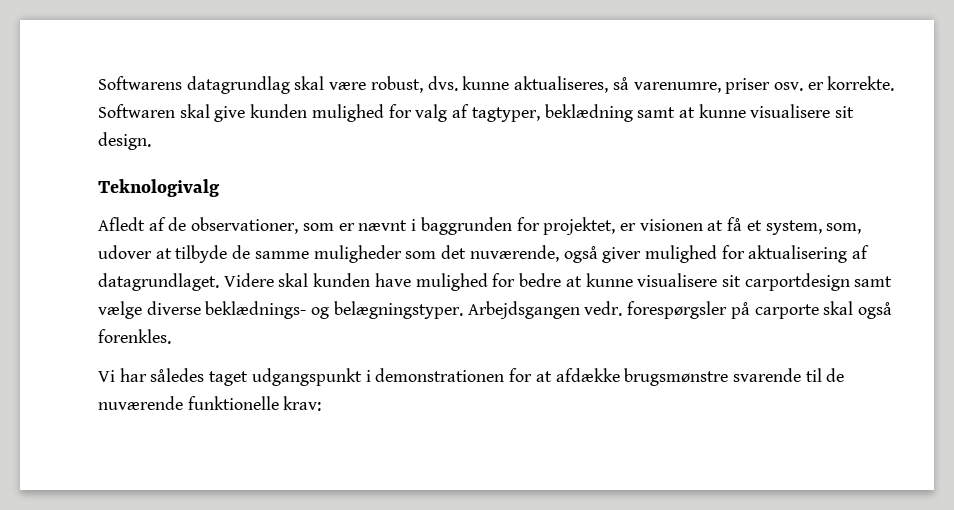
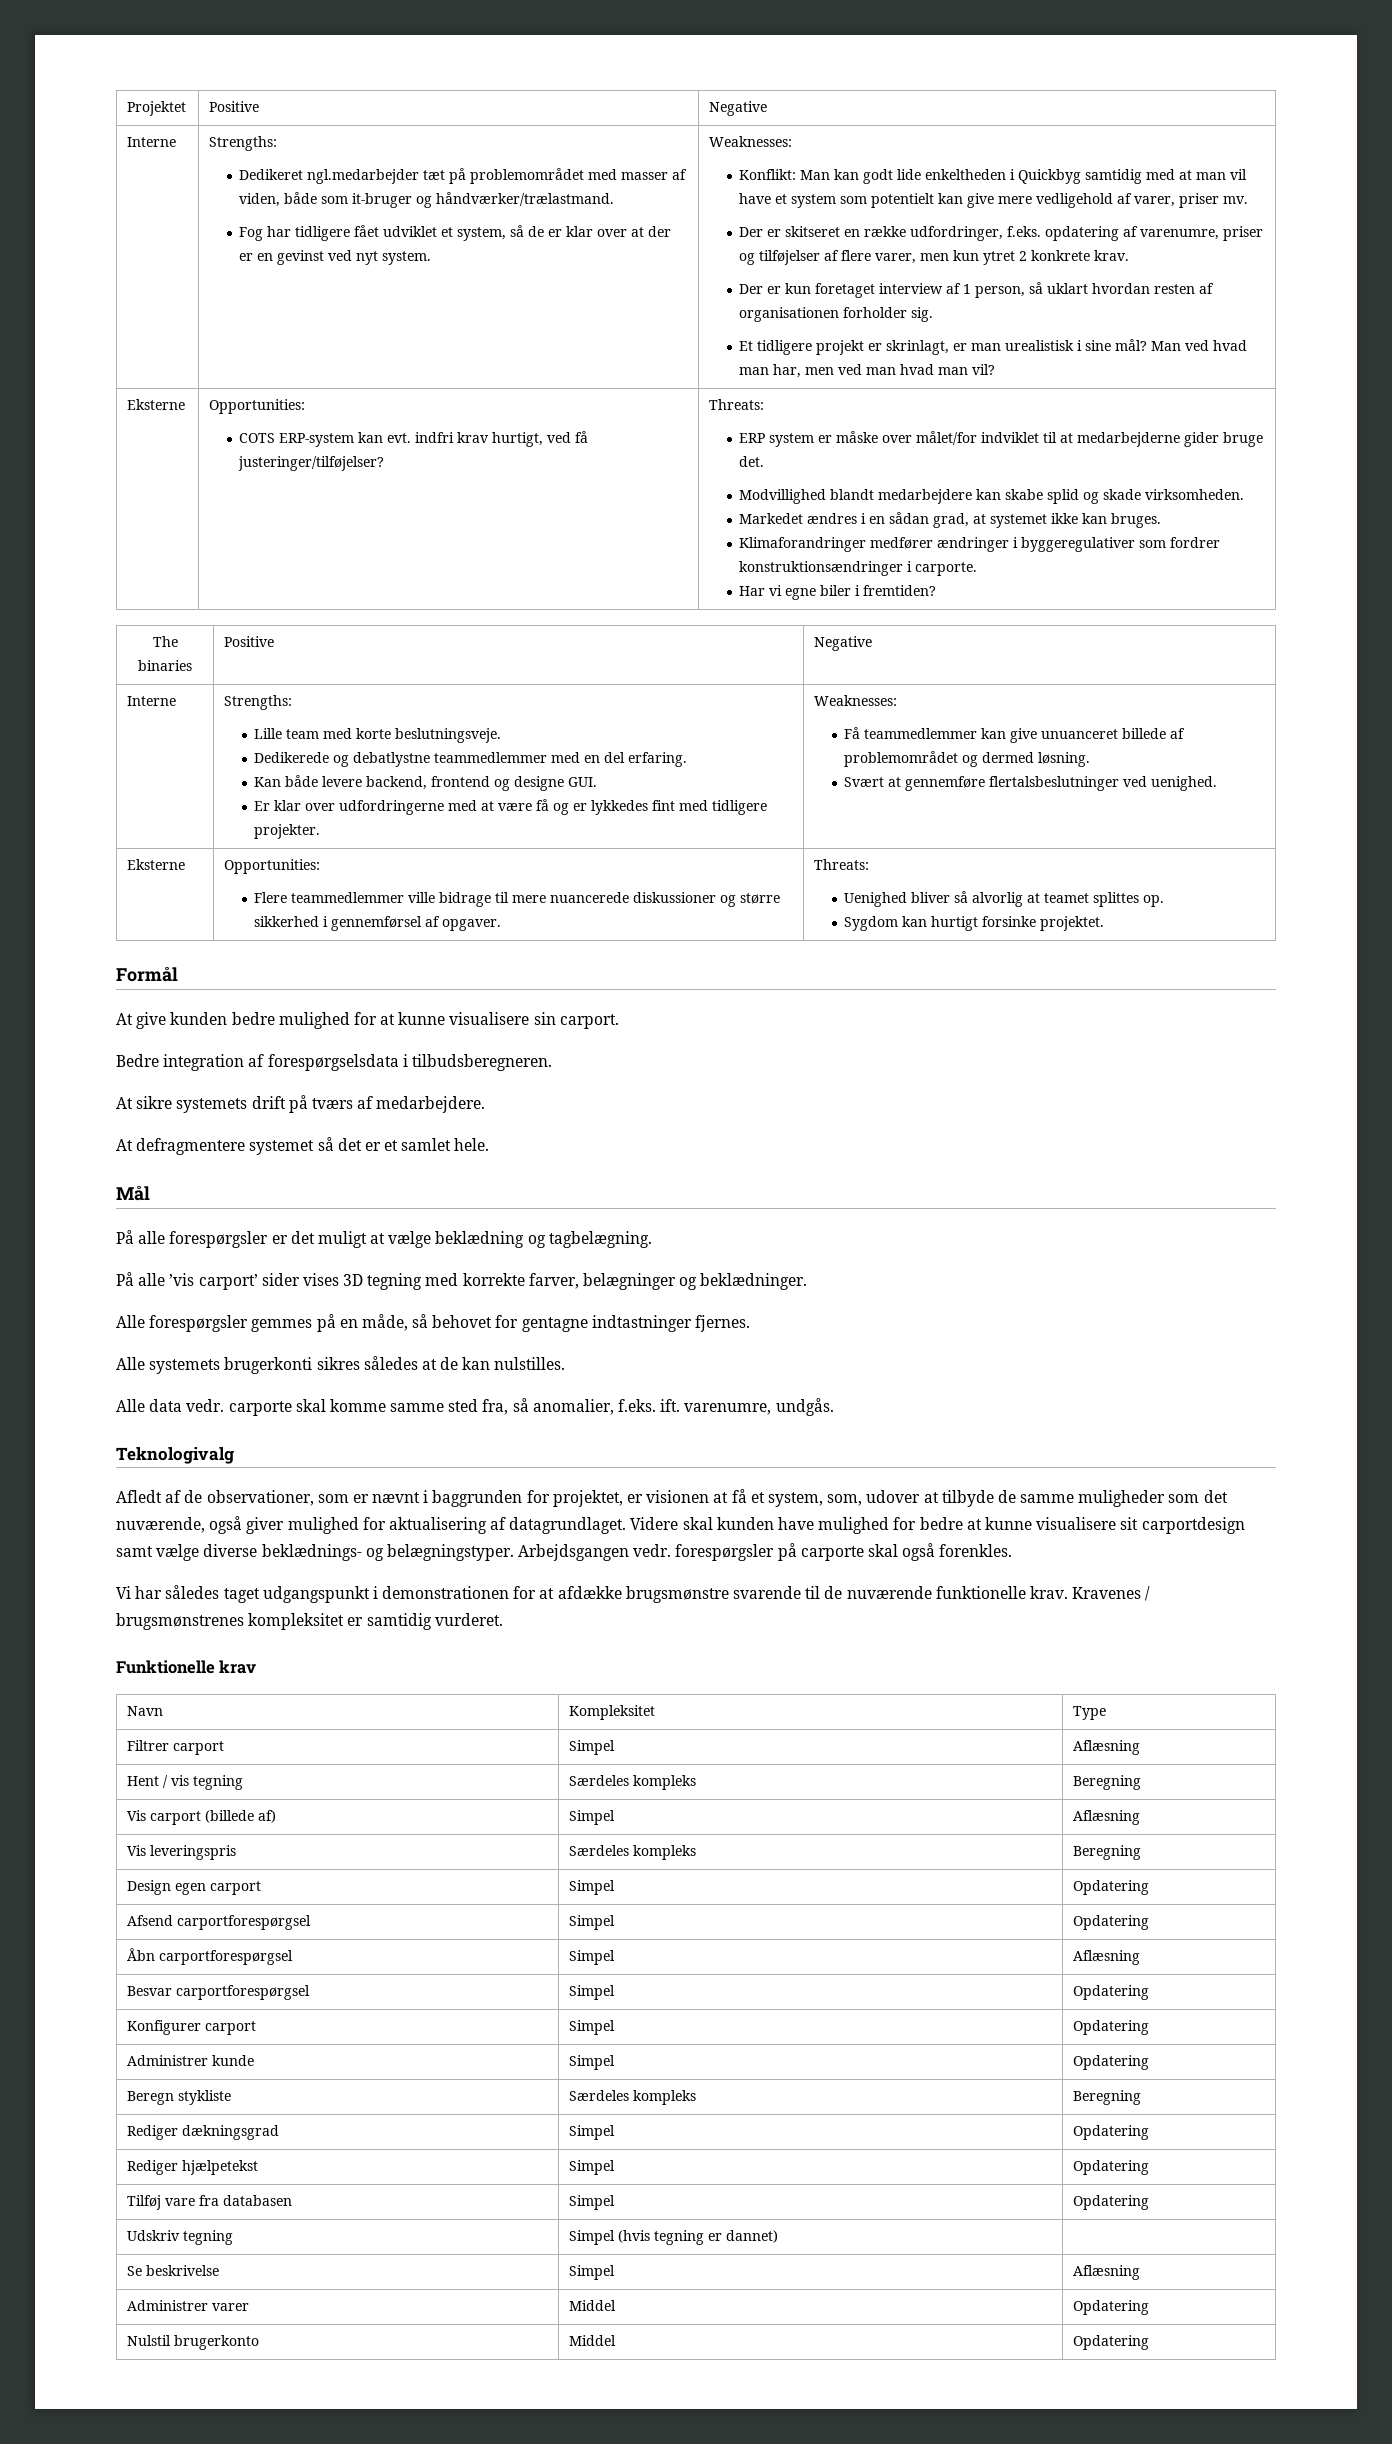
- Softwarens datagrundlag skal være robust, dvs. kunne aktualiseres, så varenumre, priser osv. er korrekte. Softwaren skal give kunden mulighed for valg af tagtyper, beklædning samt at kunne visualisere sit design.
+ Projektet | Positive | Negative
+ Interne | Strengths:
+ Dedikeret ngl.medarbejder tæt på problemområdet med masser af viden, både som it-bruger og håndværker/trælastmand.
+ Fog har tidligere fået udviklet et system, så de er klar over at der er en gevinst ved nyt system. | Weaknesses:
+ Konflikt: Man kan godt lide enkeltheden i Quickbyg samtidig med at man vil have et system som potentielt kan give mere vedligehold af varer, priser mv.
+ Der er skitseret en række udfordringer, f.eks. opdatering af varenumre, priser og tilføjelser af flere varer, men kun ytret 2 konkrete krav.
+ Der er kun foretaget interview af 1 person, så uklart hvordan resten af organisationen forholder sig.
+ Et tidligere projekt er skrinlagt, er man urealistisk i sine mål? Man ved hvad man har, men ved man hvad man vil?
+ Eksterne | Opportunities:
+ COTS ERP-system kan evt. indfri krav hurtigt, ved få justeringer/tilføjelser? | Threats:
+ ERP system er måske over målet/for indviklet til at medarbejderne gider bruge det.
+ Modvillighed blandt medarbejdere kan skabe splid og skade virksomheden.
+ Markedet ændres i en sådan grad, at systemet ikke kan bruges.
+ Klimaforandringer medfører ændringer i byggeregulativer som fordrer konstruktionsændringer i carporte.
+ Har vi egne biler i fremtiden?
+ The binaries | Positive | Negative
+ Interne | Strengths:
+ Lille team med korte beslutningsveje.
+ Dedikerede og debatlystne teammedlemmer med en del erfaring.
+ Kan både levere backend, frontend og designe GUI.
+ Er klar over udfordringerne med at være få og er lykkedes fint med tidligere projekter. | Weaknesses:
+ Få teammedlemmer kan give unuanceret billede af problemområdet og dermed løsning.
+ Svært at gennemføre flertalsbeslutninger ved uenighed.
+ Eksterne | Opportunities:
+ Flere teammedlemmer ville bidrage til mere nuancerede diskussioner og større sikkerhed i gennemførsel af opgaver. | Threats:
+ Uenighed bliver så alvorlig at teamet splittes op.
+ Sygdom kan hurtigt forsinke projektet.
+ Formål
+ At give kunden bedre mulighed for at kunne visualisere sin carport.
+ Bedre integration af forespørgselsdata i tilbudsberegneren.
+ At sikre systemets drift på tværs af medarbejdere.
+ At defragmentere systemet så det er et samlet hele.
+ Mål
+ På alle forespørgsler er det muligt at vælge beklædning og tagbelægning.
+ På alle ’vis carport’ sider vises 3D tegning med korrekte farver, belægninger og beklædninger.
+ Alle forespørgsler gemmes på en måde, så behovet for gentagne indtastninger fjernes.
+ Alle systemets brugerkonti sikres således at de kan nulstilles.
+ Alle data vedr. carporte skal komme samme sted fra, så anomalier, f.eks. ift. varenumre, undgås.
- Vi har således taget udgangspunkt i demonstrationen for at afdække brugsmønstre svarende til de nuværende funktionelle krav:
+ Vi har således taget udgangspunkt i demonstrationen for at afdække brugsmønstre svarende til de nuværende funktionelle krav. Kravenes / brugsmønstrenes kompleksitet er samtidig vurderet.
+ Funktionelle krav
+ Navn | Kompleksitet | Type
+ Filtrer carport | Simpel | Aflæsning
+ Hent / vis tegning | Særdeles kompleks | Beregning
+ Vis carport (billede af) | Simpel | Aflæsning
+ Vis leveringspris | Særdeles kompleks | Beregning
+ Design egen carport | Simpel | Opdatering
+ Afsend carportforespørgsel | Simpel | Opdatering
+ Åbn carportforespørgsel | Simpel | Aflæsning
+ Besvar carportforespørgsel | Simpel | Opdatering
+ Konfigurer carport | Simpel | Opdatering
+ Administrer kunde | Simpel | Opdatering
+ Beregn stykliste | Særdeles kompleks | Beregning
+ Rediger dækningsgrad | Simpel | Opdatering
+ Rediger hjælpetekst | Simpel | Opdatering
+ Tilføj vare fra databasen | Simpel | Opdatering
+ Udskriv tegning | Simpel (hvis tegning er dannet) |
+ Se beskrivelse | Simpel | Aflæsning
+ Administrer varer | Middel | Opdatering
+ Nulstil brugerkonto | Middel | Opdatering

